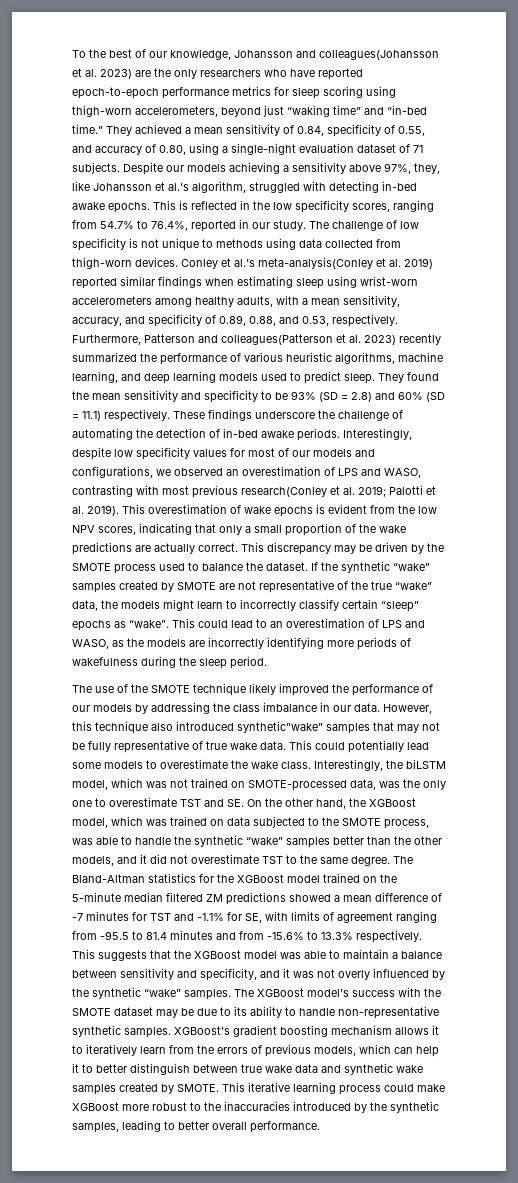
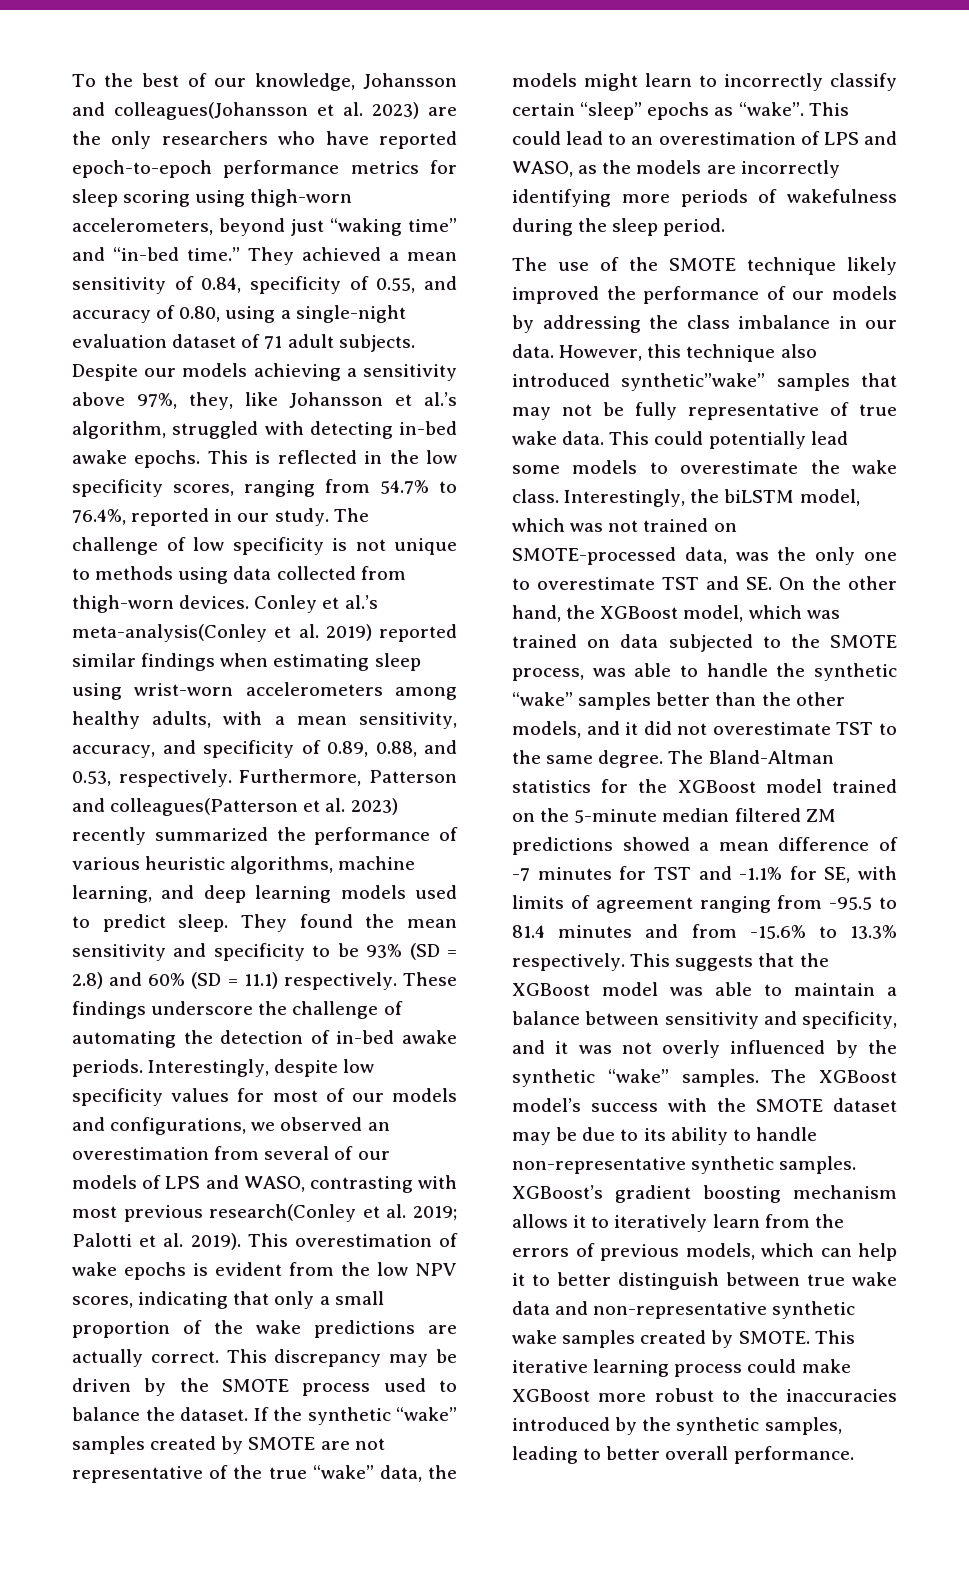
- They achieved a mean sensitivity of 0.84, specificity of 0.55, and accuracy of 0.80, using a single-night evaluation dataset of 71 subjects.
+ They achieved a mean sensitivity of 0.84, specificity of 0.55, and accuracy of 0.80, using a single-night evaluation dataset of 71 adult subjects.
- Interestingly, despite low specificity values for most of our models and configurations, we observed an overestimation of LPS and WASO, contrasting with most previous research(Conley et al. 2019; Palotti et al. 2019).
+ Interestingly, despite low specificity values for most of our models and configurations, we observed an overestimation from several of our models of LPS and WASO, contrasting with most previous research(Conley et al. 2019; Palotti et al. 2019).
- XGBoost’s gradient boosting mechanism allows it to iteratively learn from the errors of previous models, which can help it to better distinguish between true wake data and synthetic wake samples created by SMOTE.
+ XGBoost’s gradient boosting mechanism allows it to iteratively learn from the errors of previous models, which can help it to better distinguish between true wake data and non-representative synthetic wake samples created by SMOTE.

